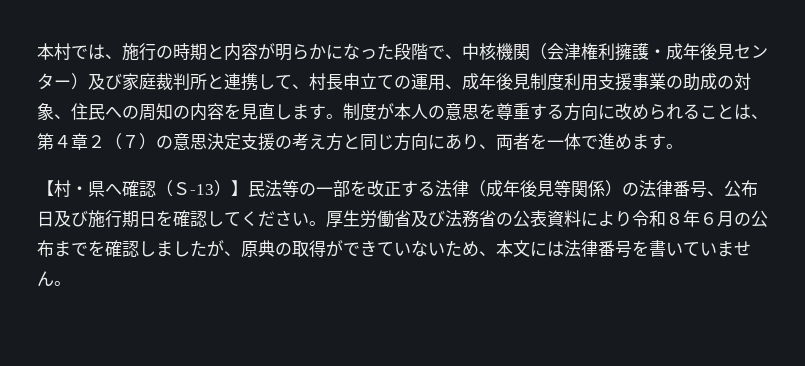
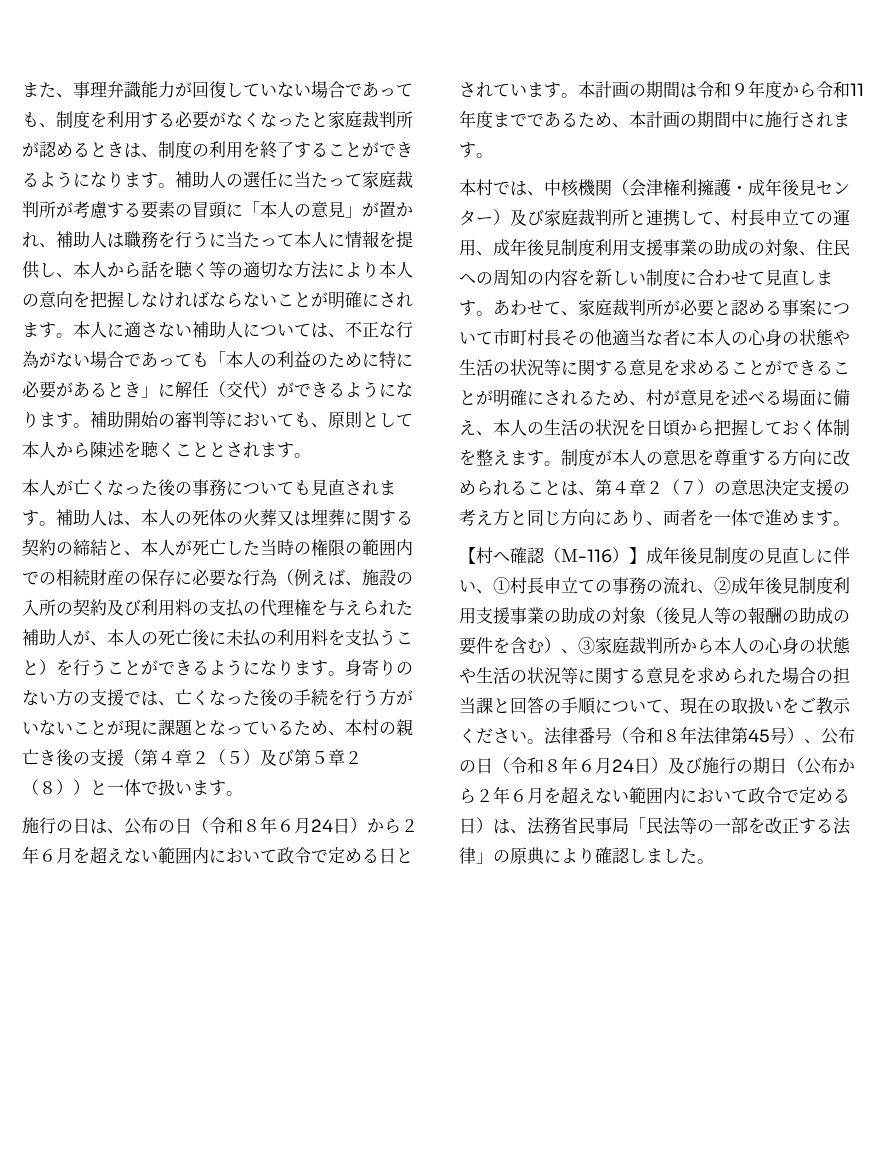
- 本村では、施行の時期と内容が明らかになった段階で、中核機関（会津権利擁護・成年後見センター）及び家庭裁判所と連携して、村長申立ての運用、成年後見制度利用支援事業の助成の対象、住民への周知の内容を見直します。
+ また、事理弁識能力が回復していない場合であっても、制度を利用する必要がなくなったと家庭裁判所が認めるときは、制度の利用を終了することができるようになります。補助人の選任に当たって家庭裁判所が考慮する要素の冒頭に「本人の意見」が置かれ、補助人は職務を行うに当たって本人に情報を提供し、本人から話を聴く等の適切な方法により本人の意向を把握しなければならないことが明確にされます。本人に適さない補助人については、不正な行為がない場合であっても「本人の利益のために特に必要があるとき」に解任（交代）ができるようになります。補助開始の審判等においても、原則として本人から陳述を聴くこととされます。
+ 本人が亡くなった後の事務についても見直されます。補助人は、本人の死体の火葬又は埋葬に関する契約の締結と、本人が死亡した当時の権限の範囲内での相続財産の保存に必要な行為（例えば、施設の入所の契約及び利用料の支払の代理権を与えられた補助人が、本人の死亡後に未払の利用料を支払うこと）を行うことができるようになります。身寄りのない方の支援では、亡くなった後の手続を行う方がいないことが現に課題となっているため、本村の親亡き後の支援（第４章２（５）及び第５章２（８））と一体で扱います。
+ 施行の日は、公布の日（令和８年６月24日）から２年６月を超えない範囲内において政令で定める日とされています。本計画の期間は令和９年度から令和11年度までであるため、本計画の期間中に施行されます。
+ 本村では、中核機関（会津権利擁護・成年後見センター）及び家庭裁判所と連携して、村長申立ての運用、成年後見制度利用支援事業の助成の対象、住民への周知の内容を新しい制度に合わせて見直します。あわせて、家庭裁判所が必要と認める事案について市町村長その他適当な者に本人の心身の状態や生活の状況等に関する意見を求めることができることが明確にされるため、村が意見を述べる場面に備え、本人の生活の状況を日頃から把握しておく体制を整えます。
- 【村・県へ確認（Ｓ-13）】民法等の一部を改正する法律（成年後見等関係）の法律番号、公布日及び施行期日を確認してください。厚生労働省及び法務省の公表資料により令和８年６月の公布までを確認しましたが、原典の取得ができていないため、本文には法律番号を書いていません。
+ 【村へ確認（Ｍ-116）】成年後見制度の見直しに伴い、①村長申立ての事務の流れ、②成年後見制度利用支援事業の助成の対象（後見人等の報酬の助成の要件を含む）、③家庭裁判所から本人の心身の状態や生活の状況等に関する意見を求められた場合の担当課と回答の手順について、現在の取扱いをご教示ください。法律番号（令和８年法律第45号）、公布の日（令和８年６月24日）及び施行の期日（公布から２年６月を超えない範囲内において政令で定める日）は、法務省民事局「民法等の一部を改正する法律」の原典により確認しました。

